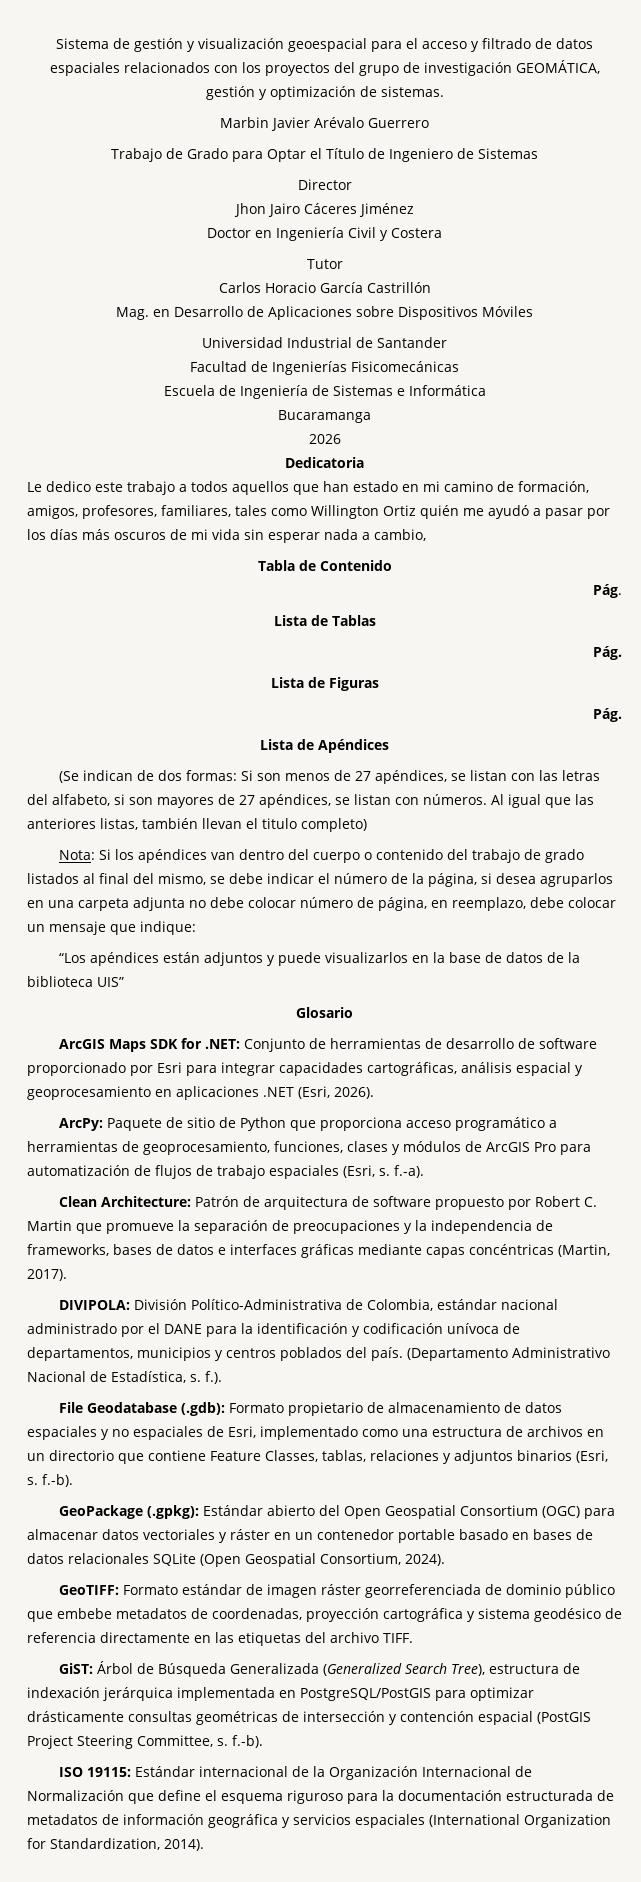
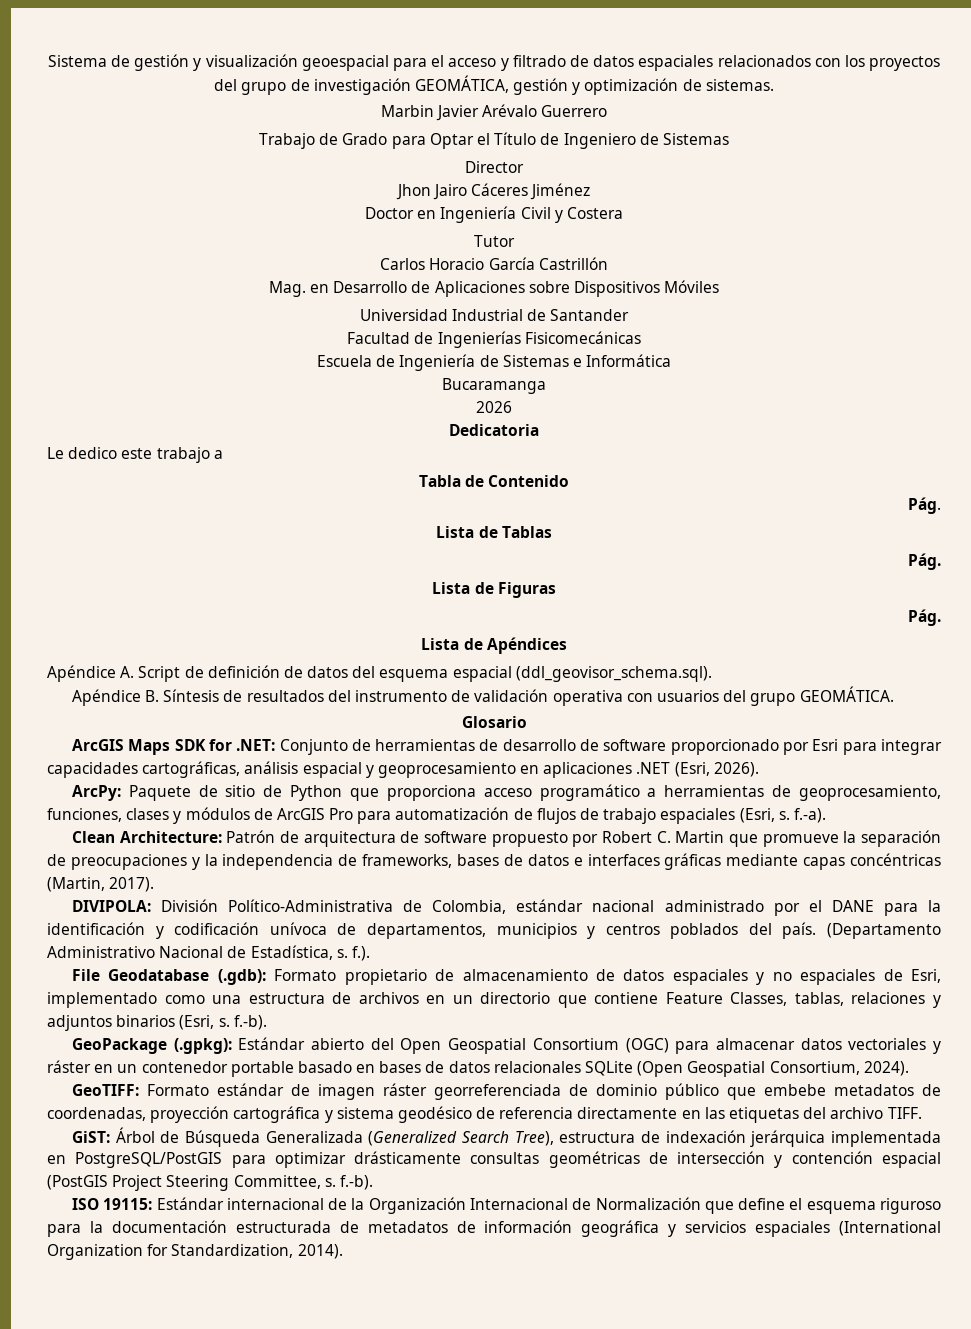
- Le dedico este trabajo a todos aquellos que han estado en mi camino de formación, amigos, profesores, familiares, tales como Willington Ortiz quién me ayudó a pasar por los días más oscuros de mi vida sin esperar nada a cambio,
+ Le dedico este trabajo a
- (Se indican de dos formas: Si son menos de 27 apéndices, se listan con las letras del alfabeto, si son mayores de 27 apéndices, se listan con números. Al igual que las anteriores listas, también llevan el titulo completo)
- Nota: Si los apéndices van dentro del cuerpo o contenido del trabajo de grado listados al final del mismo, se debe indicar el número de la página, si desea agruparlos en una carpeta adjunta no debe colocar número de página, en reemplazo, debe colocar un mensaje que indique:
- “Los apéndices están adjuntos y puede visualizarlos en la base de datos de la biblioteca UIS”
+ Apéndice A. Script de definición de datos del esquema espacial (ddl_geovisor_schema.sql).
+ Apéndice B. Síntesis de resultados del instrumento de validación operativa con usuarios del grupo GEOMÁTICA.

